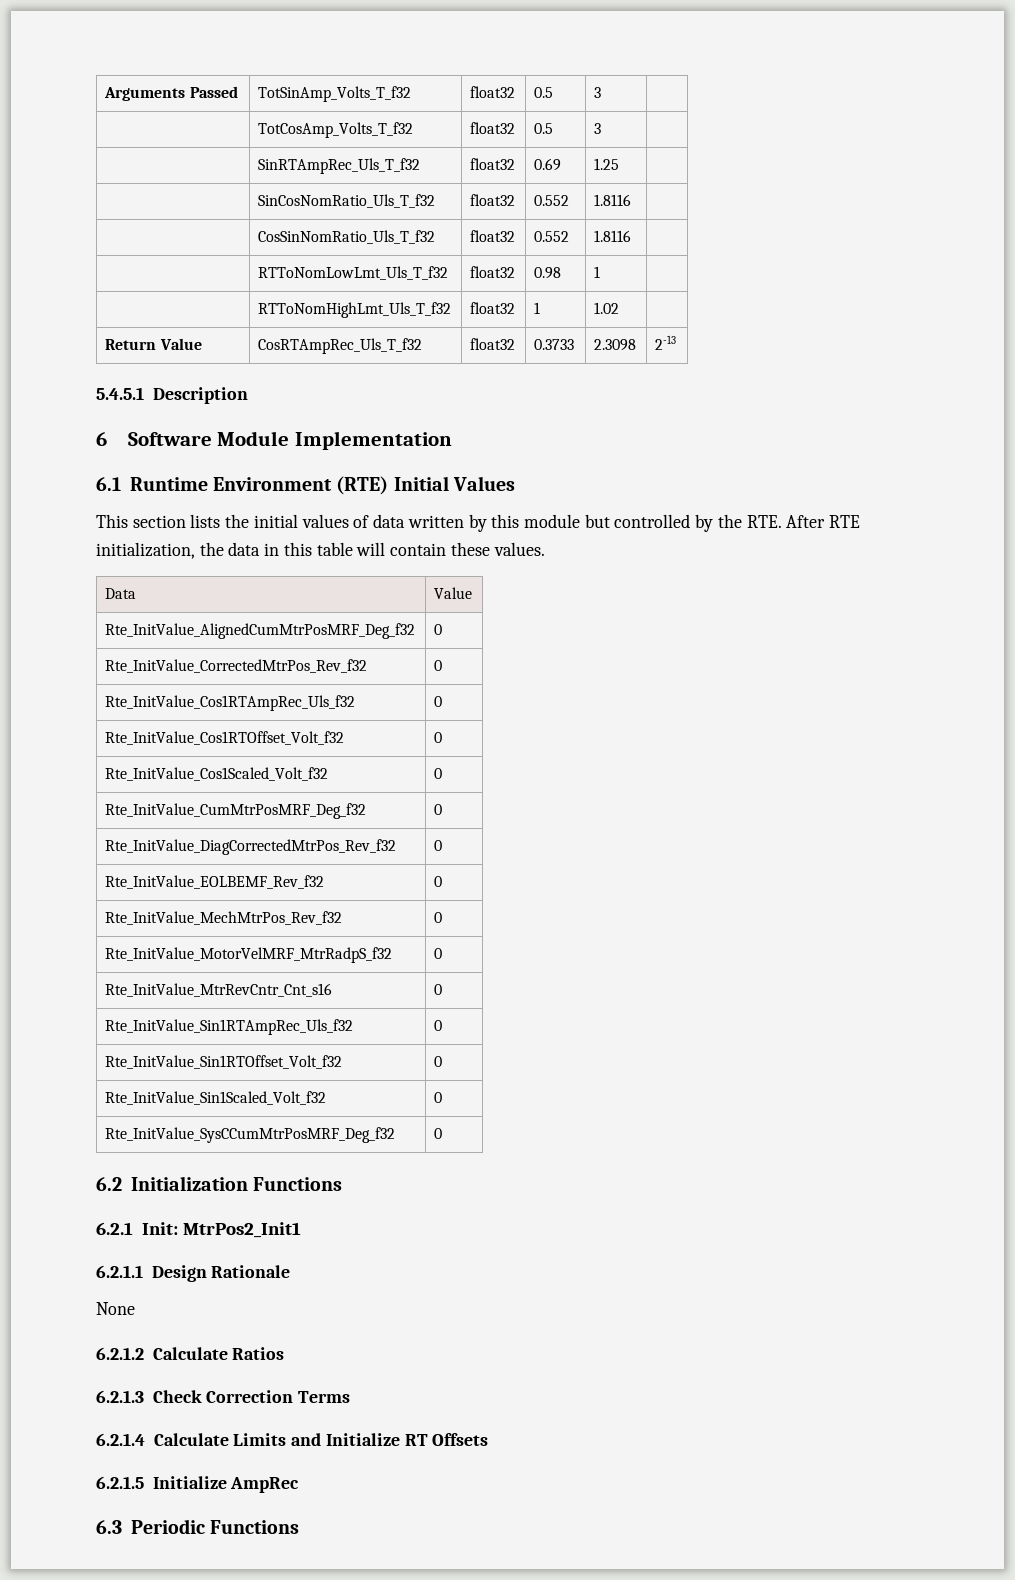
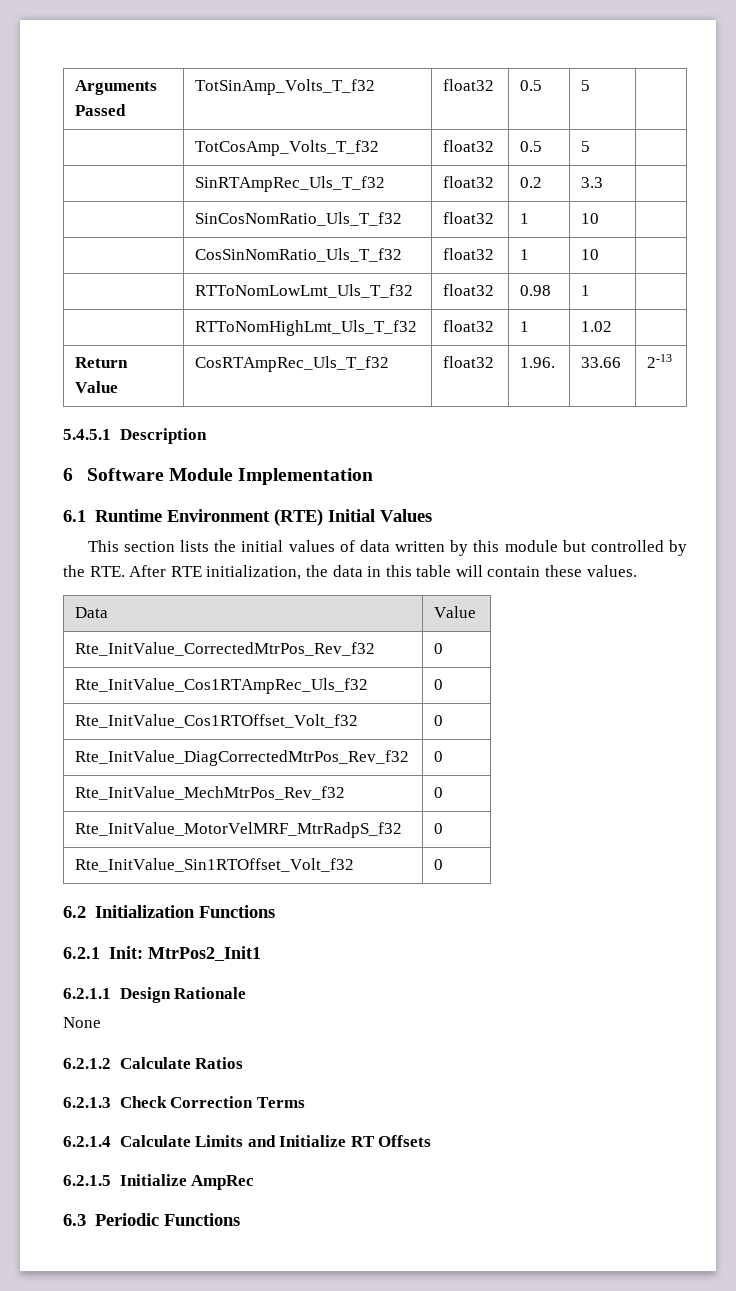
- Arguments Passed | TotSinAmp_Volts_T_f32 | float32 | 0.5 | 3 |
+ Arguments Passed | TotSinAmp_Volts_T_f32 | float32 | 0.5 | 5 |
- | TotCosAmp_Volts_T_f32 | float32 | 0.5 | 3 |
+ | TotCosAmp_Volts_T_f32 | float32 | 0.5 | 5 |
- | SinRTAmpRec_Uls_T_f32 | float32 | 0.69 | 1.25 |
+ | SinRTAmpRec_Uls_T_f32 | float32 | 0.2 | 3.3 |
- | SinCosNomRatio_Uls_T_f32 | float32 | 0.552 | 1.8116 |
+ | SinCosNomRatio_Uls_T_f32 | float32 | 1 | 10 |
- | CosSinNomRatio_Uls_T_f32 | float32 | 0.552 | 1.8116 |
+ | CosSinNomRatio_Uls_T_f32 | float32 | 1 | 10 |
- Return Value | CosRTAmpRec_Uls_T_f32 | float32 | 0.3733 | 2.3098 | 2-13
+ Return Value | CosRTAmpRec_Uls_T_f32 | float32 | 1.96. | 33.66 | 2-13
- Rte_InitValue_AlignedCumMtrPosMRF_Deg_f32 | 0
- Rte_InitValue_Cos1Scaled_Volt_f32 | 0
- Rte_InitValue_CumMtrPosMRF_Deg_f32 | 0
- Rte_InitValue_EOLBEMF_Rev_f32 | 0
- Rte_InitValue_MtrRevCntr_Cnt_s16 | 0
- Rte_InitValue_Sin1RTAmpRec_Uls_f32 | 0
  Rte_InitValue_Sin1RTOffset_Volt_f32 | 0
- Rte_InitValue_Sin1Scaled_Volt_f32 | 0
- Rte_InitValue_SysCCumMtrPosMRF_Deg_f32 | 0

